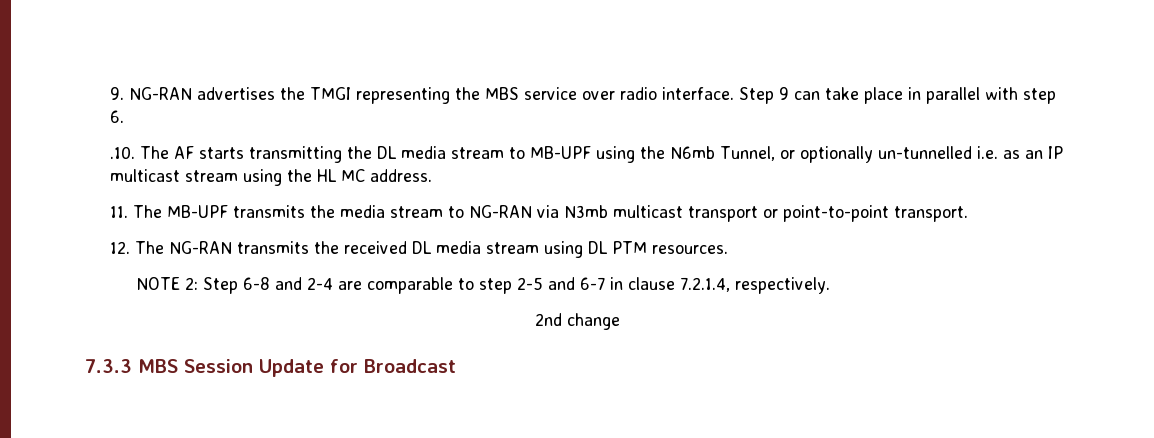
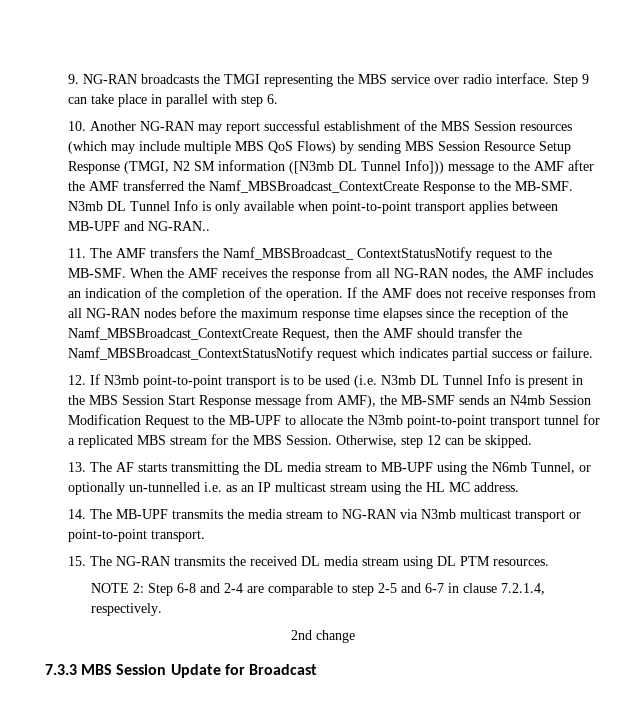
- 9. NG-RAN advertises the TMGI representing the MBS service over radio interface.
+ 9. NG-RAN broadcasts the TMGI representing the MBS service over radio interface.
- .10. The AF starts transmitting the DL media stream to MB-UPF using the N6mb Tunnel, or optionally un-tunnelled i.e. as an IP multicast stream using the HL MC address.
+ 10. Another NG-RAN may report successful establishment of the MBS Session resources (which may include multiple MBS QoS Flows) by sending MBS Session Resource Setup Response (TMGI, N2 SM information ([N3mb DL Tunnel Info])) message to the AMF after the AMF transferred the Namf_MBSBroadcast_ContextCreate Response to the MB-SMF. N3mb DL Tunnel Info is only available when point-to-point transport applies between MB-UPF and NG-RAN..
+ 11. The AMF transfers the Namf_MBSBroadcast_ ContextStatusNotify request to the MB-SMF. When the AMF receives the response from all NG-RAN nodes, the AMF includes an indication of the completion of the operation. If the AMF does not receive responses from all NG-RAN nodes before the maximum response time elapses since the reception of the Namf_MBSBroadcast_ContextCreate Request, then the AMF should transfer the Namf_MBSBroadcast_ContextStatusNotify request which indicates partial success or failure.
+ 12. If N3mb point-to-point transport is to be used (i.e. N3mb DL Tunnel Info is present in the MBS Session Start Response message from AMF), the MB-SMF sends an N4mb Session Modification Request to the MB-UPF to allocate the N3mb point-to-point transport tunnel for a replicated MBS stream for the MBS Session. Otherwise, step 12 can be skipped.
+ 13. The AF starts transmitting the DL media stream to MB-UPF using the N6mb Tunnel, or optionally un-tunnelled i.e. as an IP multicast stream using the HL MC address.
- 11. The MB-UPF transmits the media stream to NG-RAN via N3mb multicast transport or point-to-point transport.
+ 14. The MB-UPF transmits the media stream to NG-RAN via N3mb multicast transport or point-to-point transport.
- 12. The NG-RAN transmits the received DL media stream using DL PTM resources.
+ 15. The NG-RAN transmits the received DL media stream using DL PTM resources.

